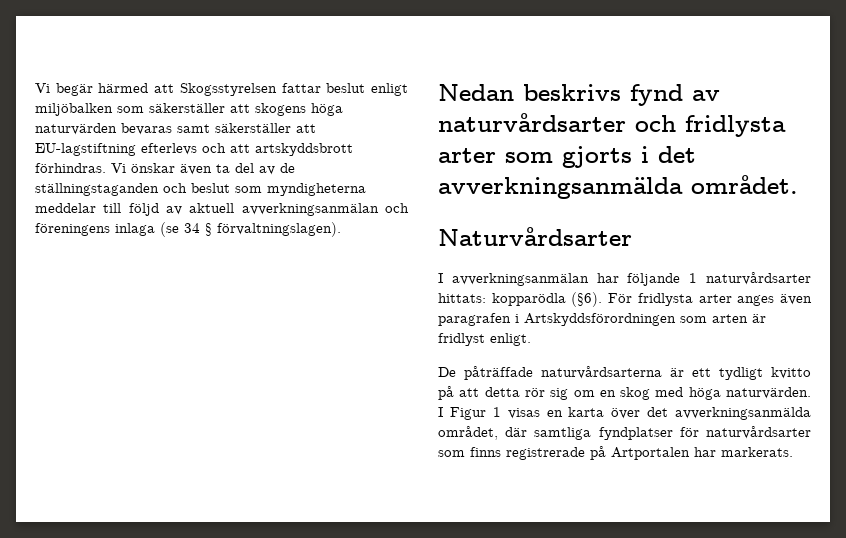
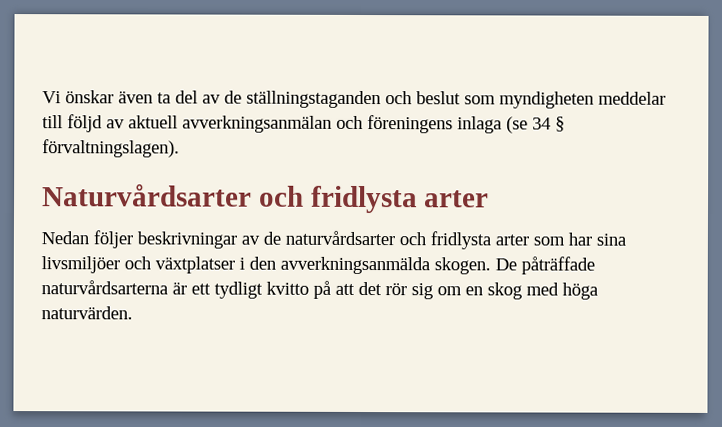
- Vi begär härmed att Skogsstyrelsen fattar beslut enligt miljöbalken som säkerställer att skogens höga naturvärden bevaras samt säkerställer att EU-lagstiftning efterlevs och att artskyddsbrott förhindras. Vi önskar även ta del av de ställningstaganden och beslut som myndigheterna meddelar till följd av aktuell avverkningsanmälan och föreningens inlaga (se 34 § förvaltningslagen).
+ Vi önskar även ta del av de ställningstaganden och beslut som myndigheten meddelar till följd av aktuell avverkningsanmälan och föreningens inlaga (se 34 § förvaltningslagen).
- Nedan beskrivs fynd av naturvårdsarter och fridlysta arter som gjorts i det avverkningsanmälda området.
- Naturvårdsarter
- I avverkningsanmälan har följande 1 naturvårdsarter hittats: kopparödla (§6). För fridlysta arter anges även paragrafen i Artskyddsförordningen som arten är fridlyst enligt.
- De påträffade naturvårdsarterna är ett tydligt kvitto på att detta rör sig om en skog med höga naturvärden. I Figur 1 visas en karta över det avverkningsanmälda området, där samtliga fyndplatser för naturvårdsarter som finns registrerade på Artportalen har markerats.
+ Naturvårdsarter och fridlysta arter
+ Nedan följer beskrivningar av de naturvårdsarter och fridlysta arter som har sina livsmiljöer och växtplatser i den avverkningsanmälda skogen. De påträffade naturvårdsarterna är ett tydligt kvitto på att det rör sig om en skog med höga naturvärden.

